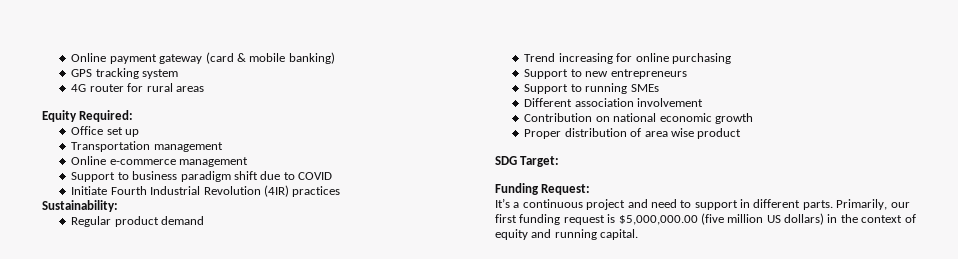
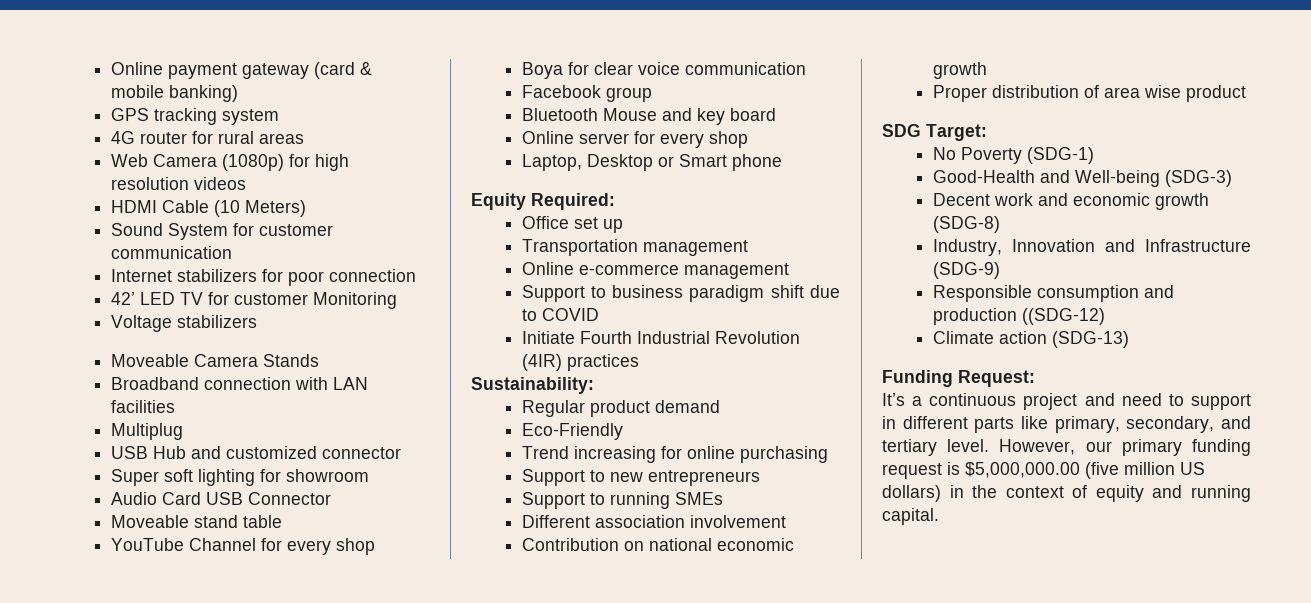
+ Web Camera (1080p) for high resolution videos
+ HDMI Cable (10 Meters)
+ Sound System for customer communication
+ Internet stabilizers for poor connection
+ 42’ LED TV for customer Monitoring
+ Voltage stabilizers
+ Moveable Camera Stands
+ Broadband connection with LAN facilities
+ Multiplug
+ USB Hub and customized connector
+ Super soft lighting for showroom
+ Audio Card USB Connector
+ Moveable stand table
+ YouTube Channel for every shop
+ Boya for clear voice communication
+ Facebook group
+ Bluetooth Mouse and key board
+ Online server for every shop
+ Laptop, Desktop or Smart phone
+ Eco-Friendly
+ No Poverty (SDG-1)
+ Good-Health and Well-being (SDG-3)
+ Decent work and economic growth (SDG-8)
+ Industry, Innovation and Infrastructure (SDG-9)
+ Responsible consumption and production ((SDG-12)
+ Climate action (SDG-13)
- It’s a continuous project and need to support in different parts. Primarily, our first funding request is $5,000,000.00 (five million US dollars) in the context of equity and running capital.
+ It’s a continuous project and need to support in different parts like primary, secondary, and tertiary level. However, our primary funding request is $5,000,000.00 (five million US dollars) in the context of equity and running capital.

